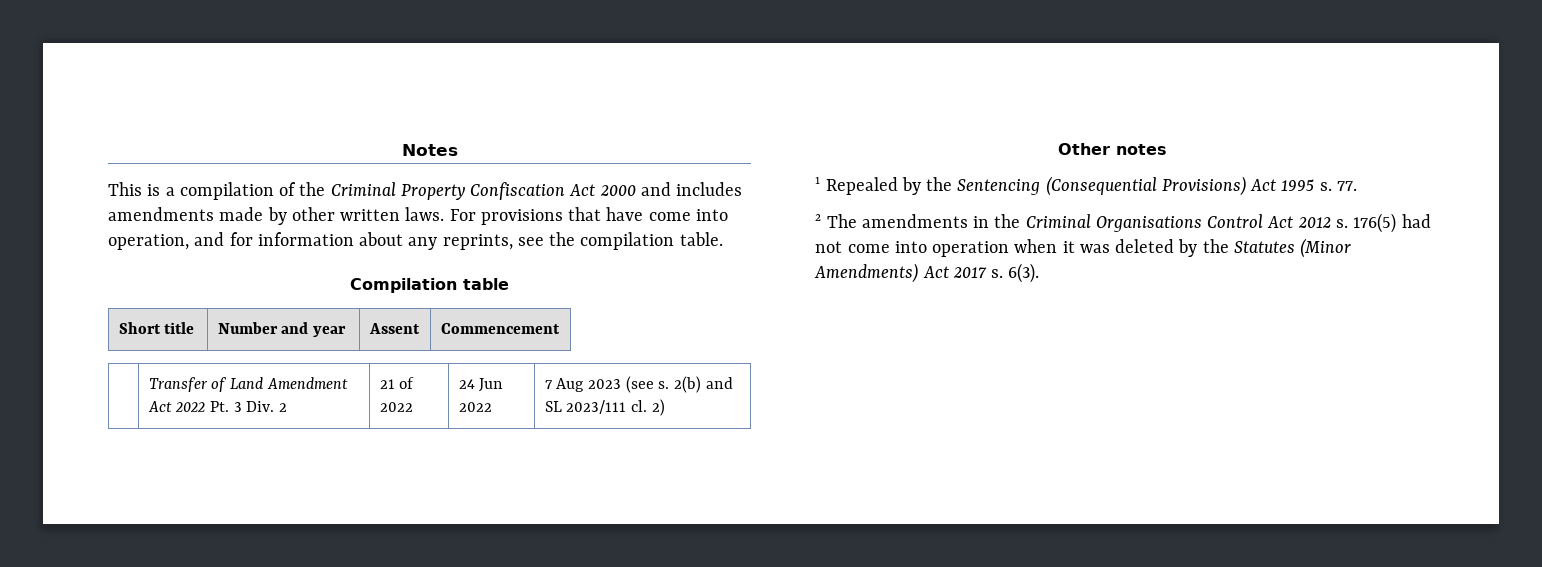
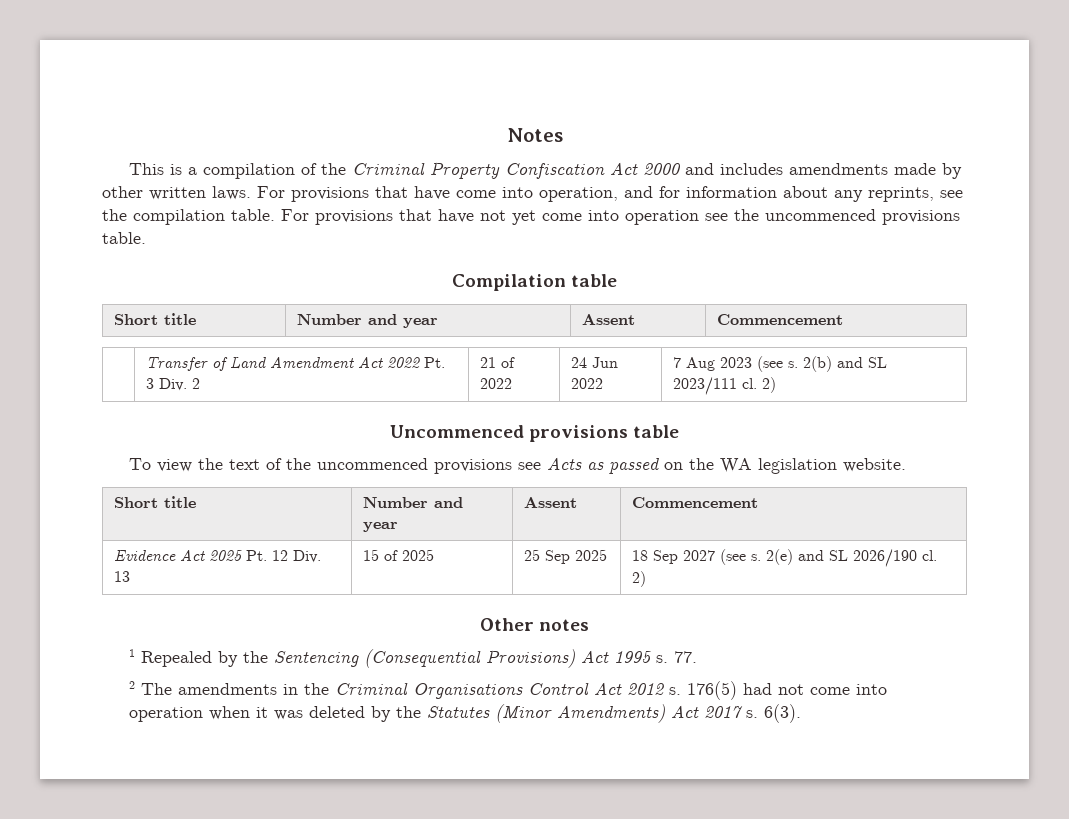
+ For provisions that have not yet come into operation see the uncommenced provisions table.
+ Uncommenced provisions table
+ To view the text of the uncommenced provisions see Acts as passed on the WA legislation website.
+ Short title | Number and year | Assent | Commencement
+ Evidence Act 2025 Pt. 12 Div. 13 | 15 of 2025 | 25 Sep 2025 | 18 Sep 2027 (see s. 2(e) and SL 2026/190 cl. 2)

